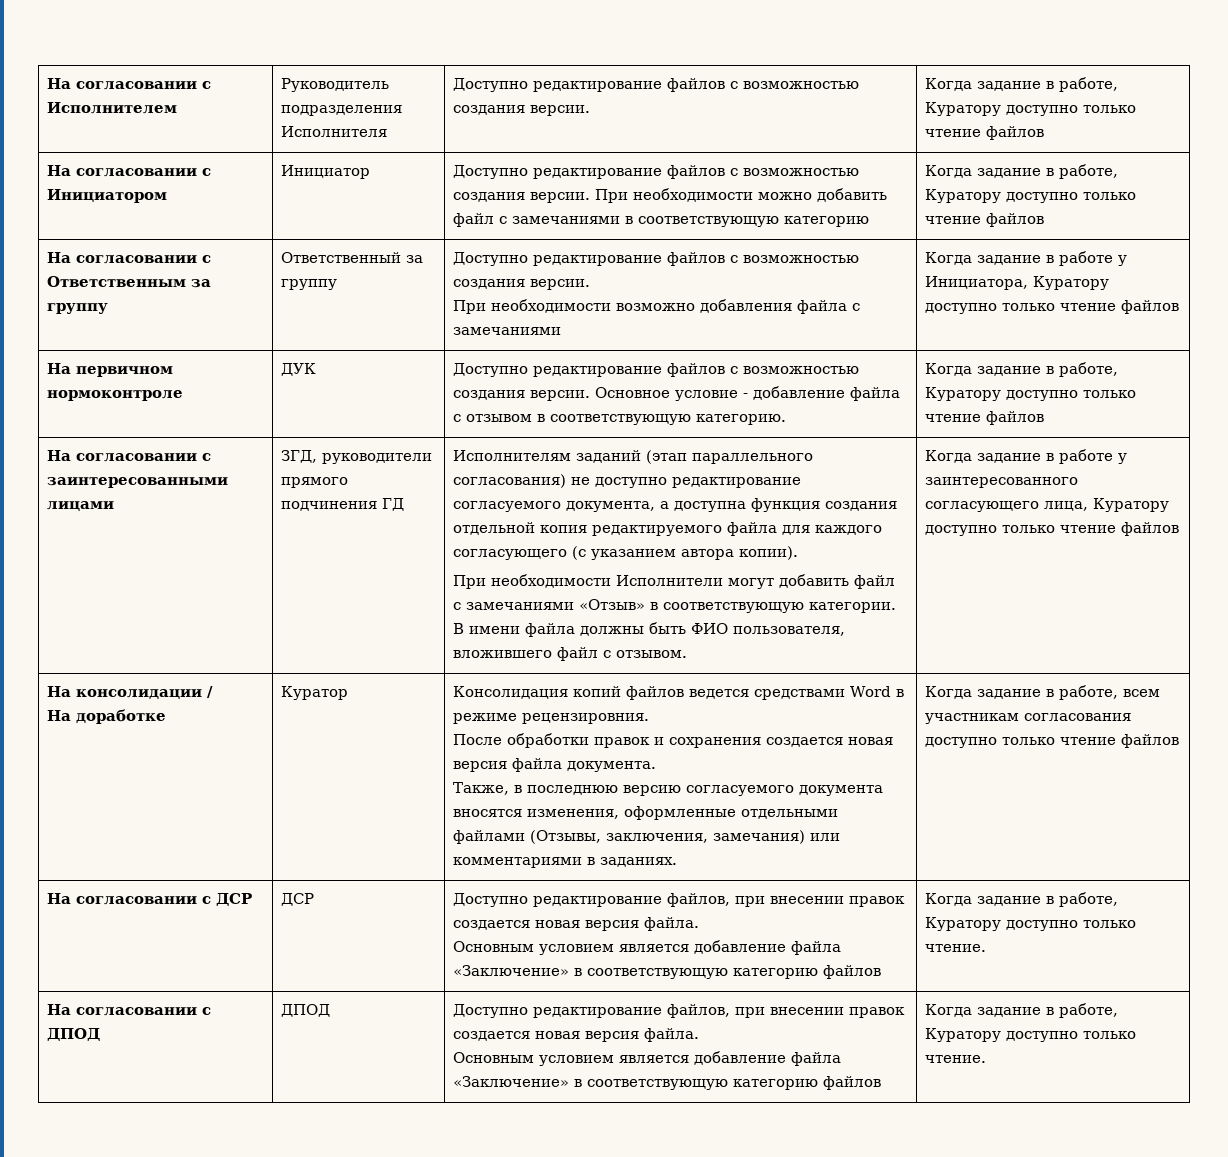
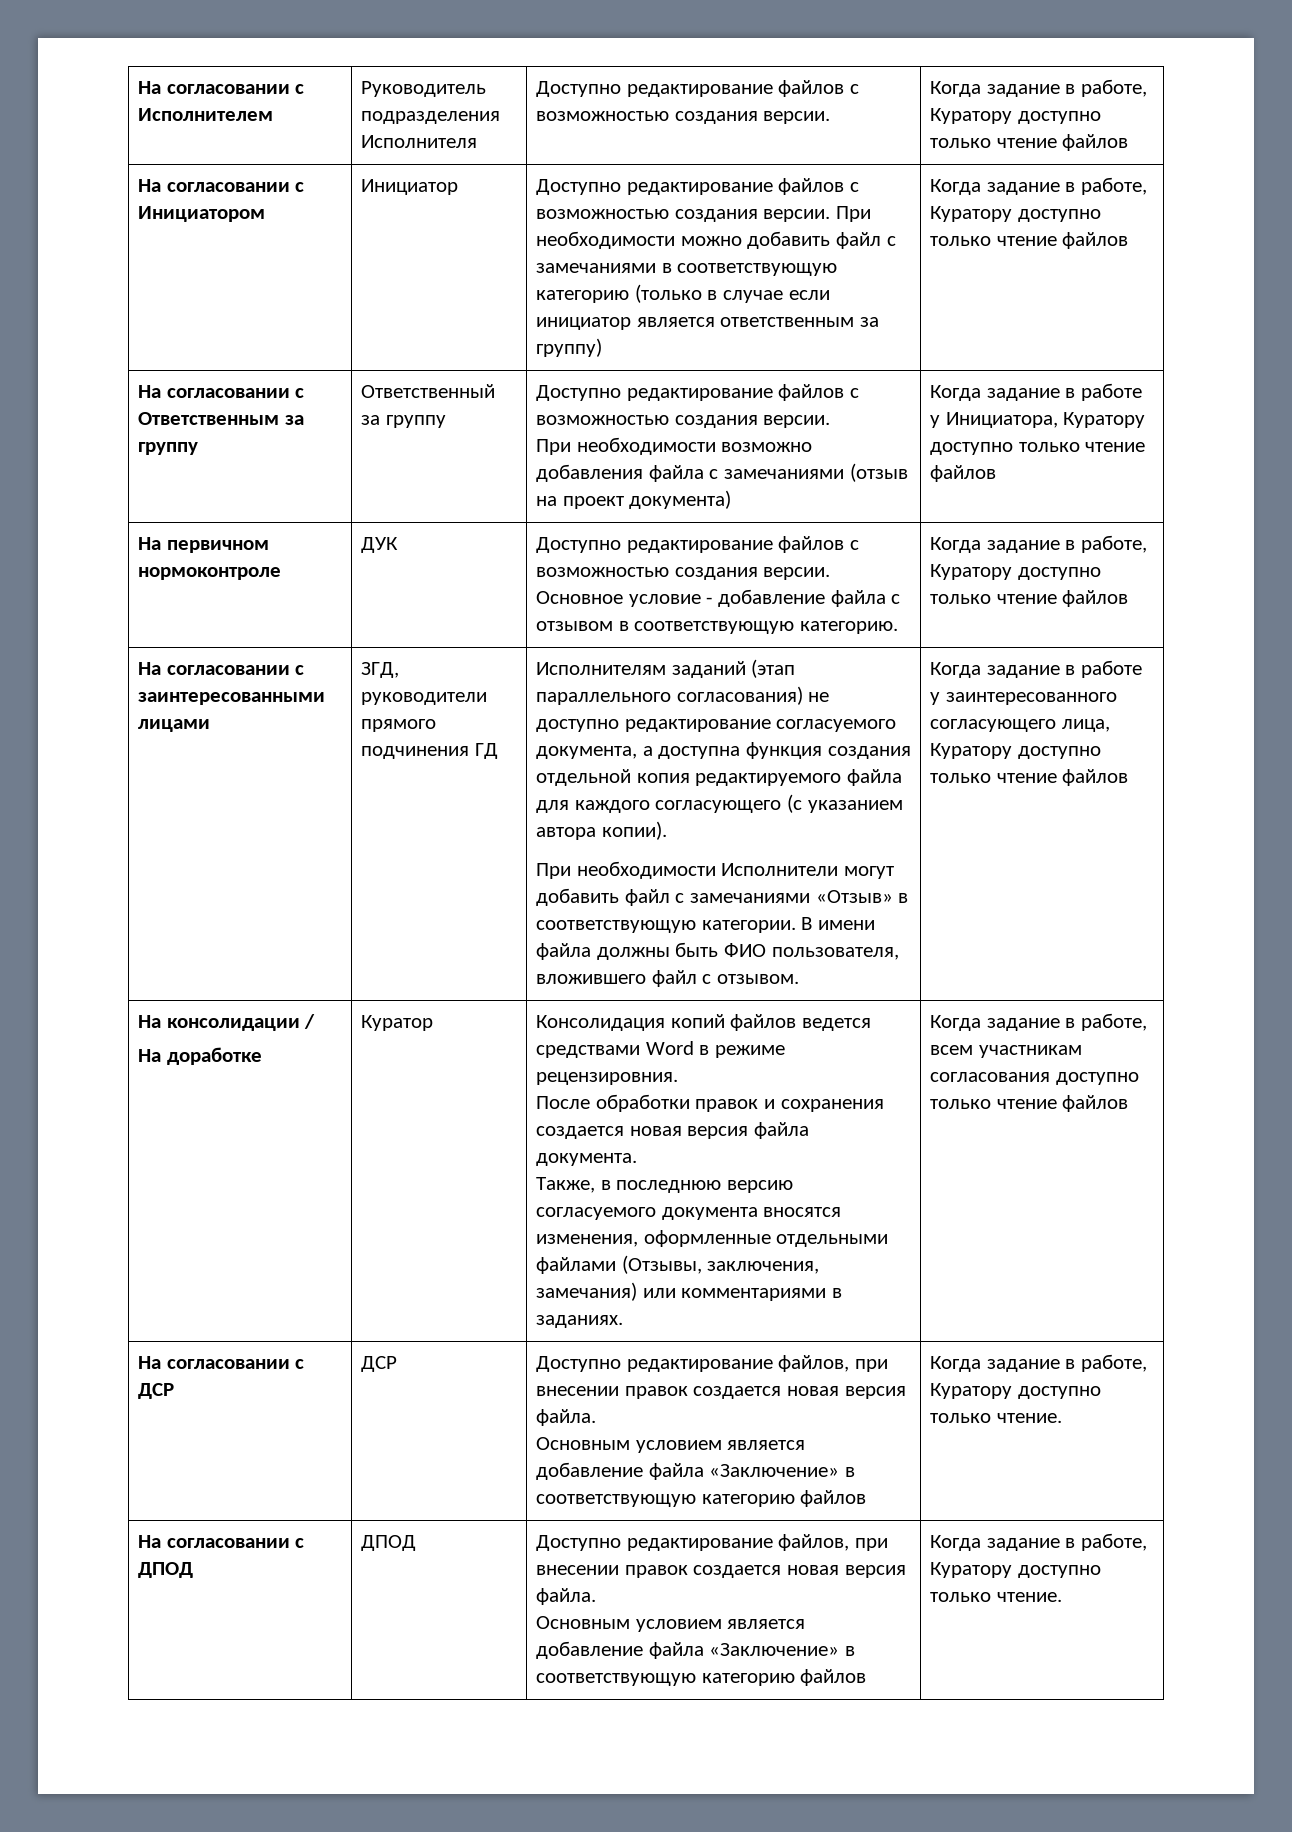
- На согласовании с Инициатором | Инициатор | Доступно редактирование файлов с возможностью создания версии. При необходимости можно добавить файл с замечаниями в соответствующую категорию | Когда задание в работе, Куратору доступно только чтение файлов
+ На согласовании с Инициатором | Инициатор | Доступно редактирование файлов с возможностью создания версии. При необходимости можно добавить файл с замечаниями в соответствующую категорию (только в случае если инициатор является ответственным за группу) | Когда задание в работе, Куратору доступно только чтение файлов
  На согласовании с Ответственным за группу | Ответственный за группу | Доступно редактирование файлов с возможностью создания версии.
- При необходимости возможно добавления файла с замечаниями | Когда задание в работе у Инициатора, Куратору доступно только чтение файлов
+ При необходимости возможно добавления файла с замечаниями (отзыв на проект документа) | Когда задание в работе у Инициатора, Куратору доступно только чтение файлов

